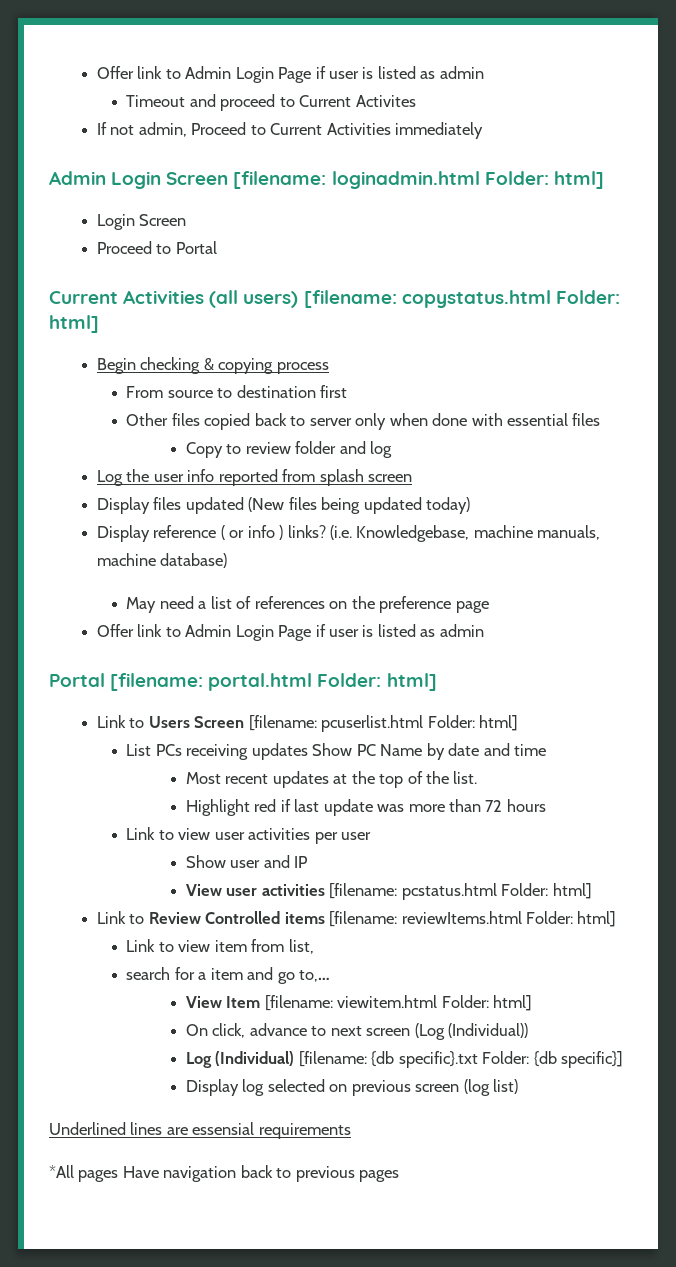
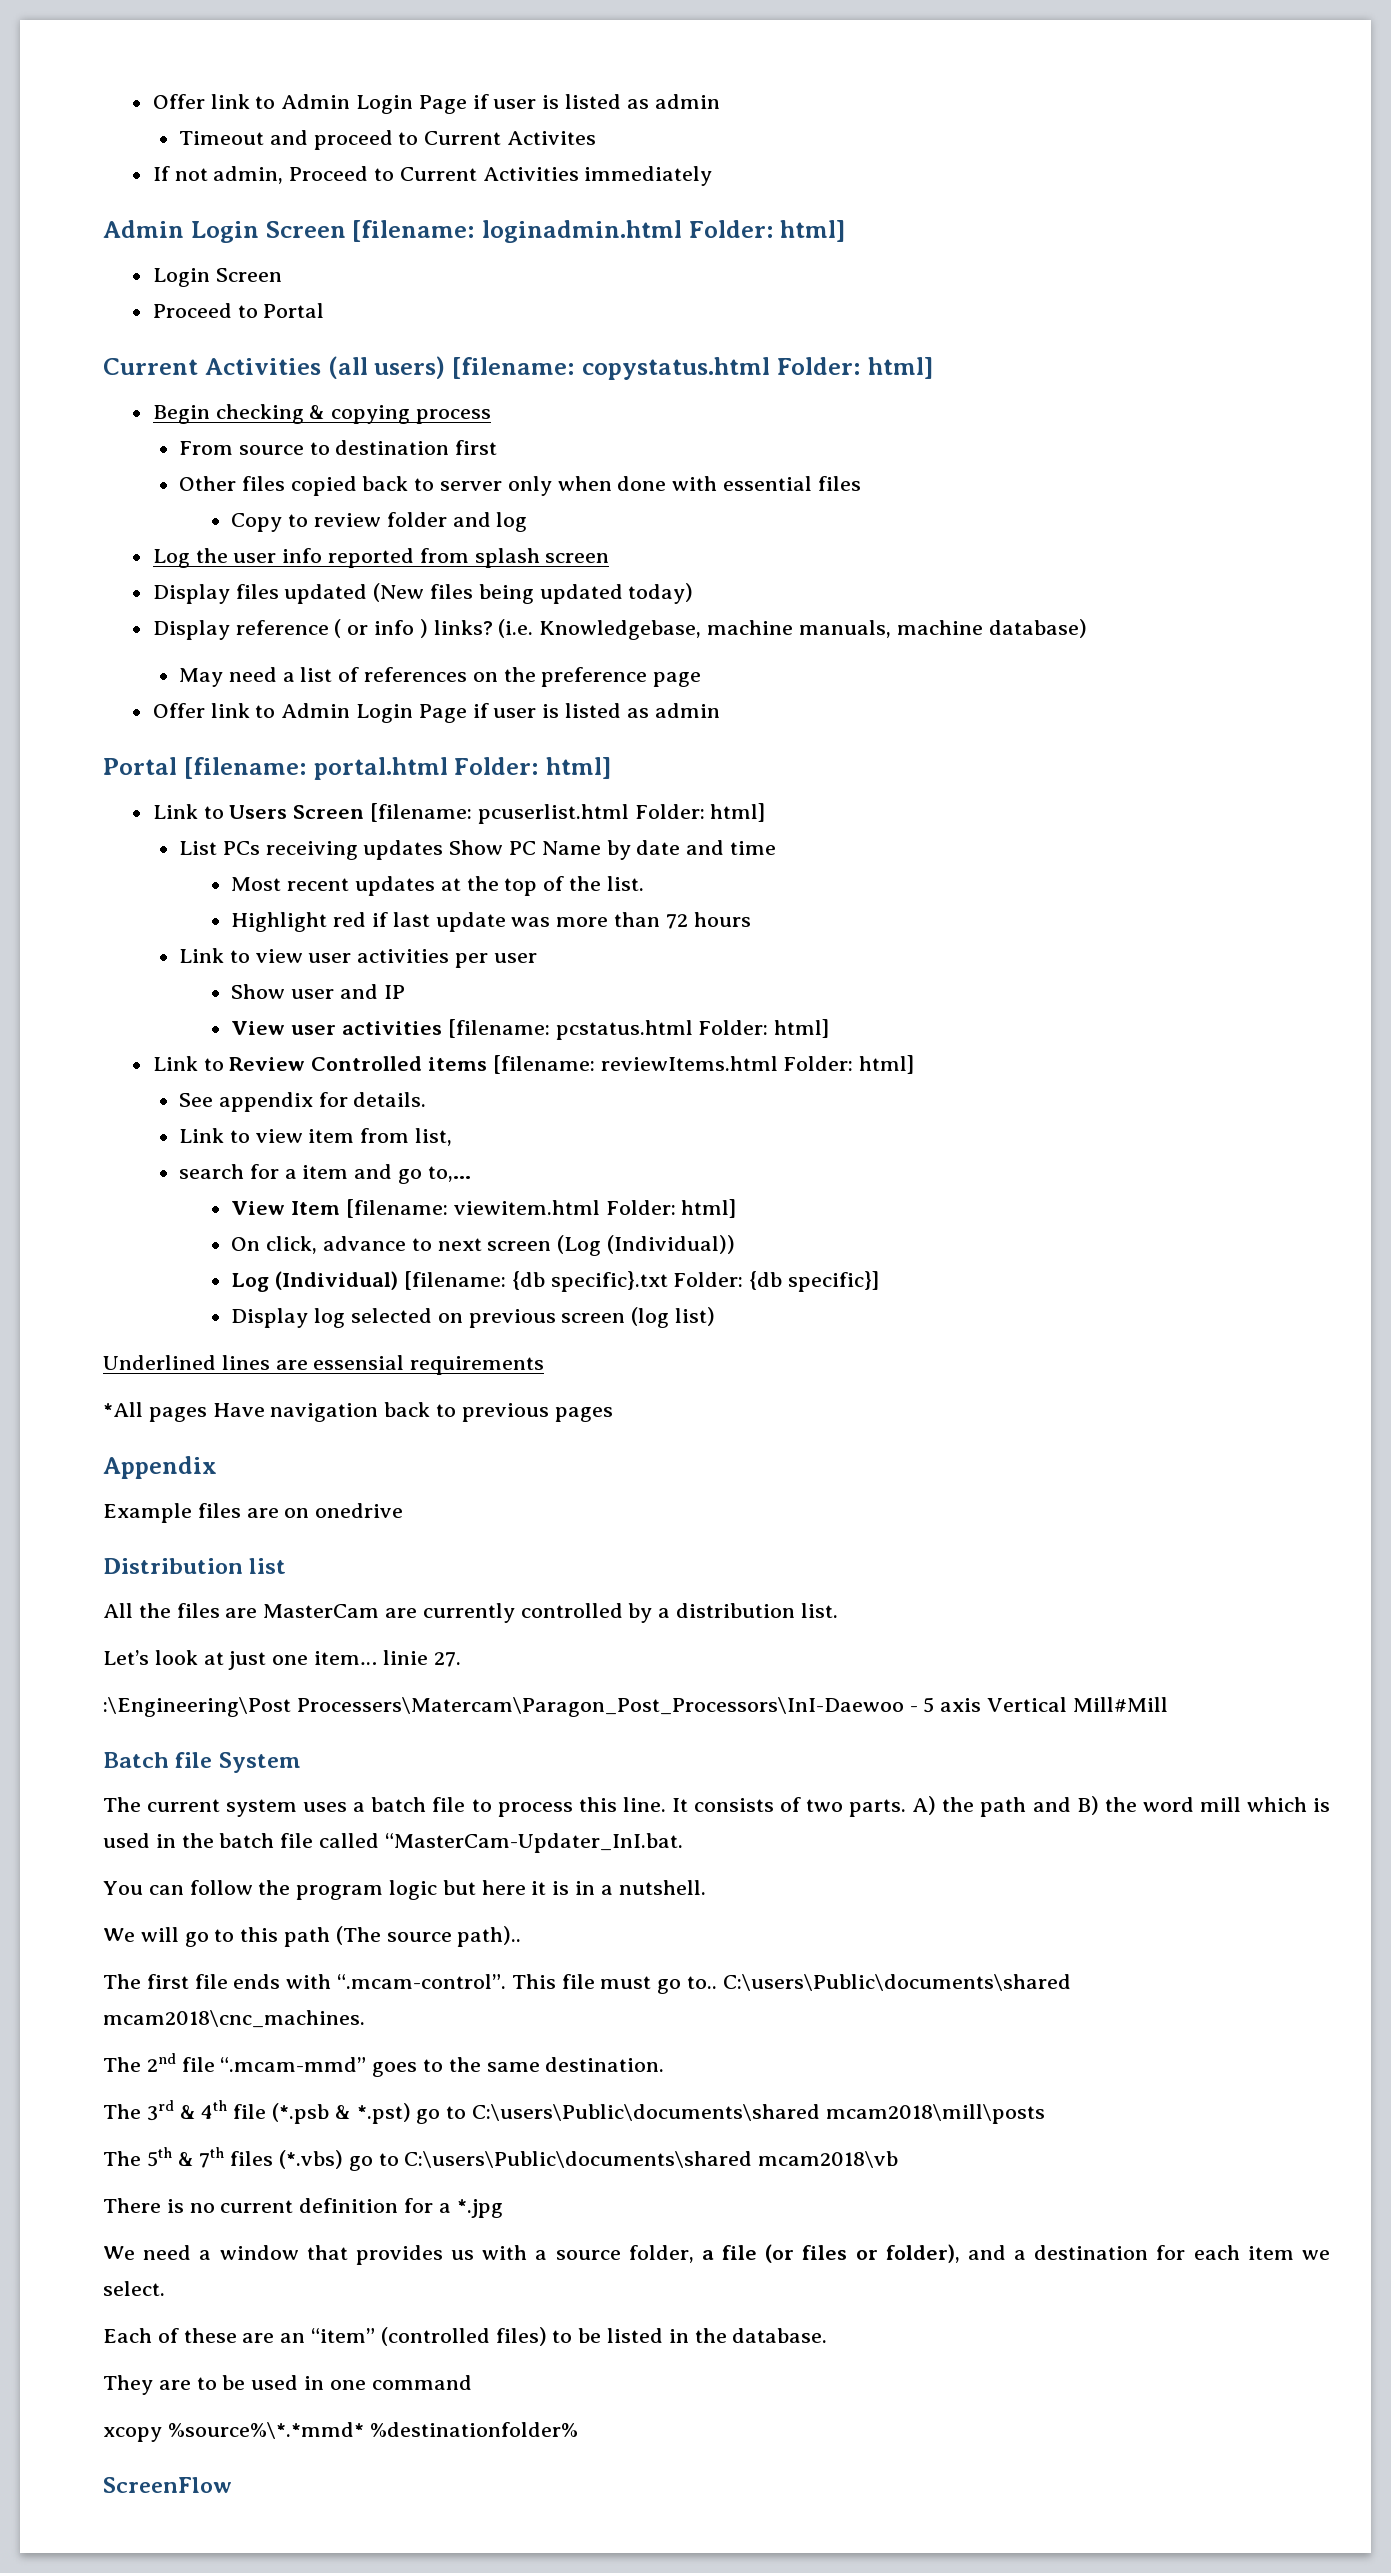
+ See appendix for details.
+ Appendix
+ Example files are on onedrive
+ Distribution list
+ All the files are MasterCam are currently controlled by a distribution list.
+ Let’s look at just one item… linie 27.
+ :\Engineering\Post Processers\Matercam\Paragon_Post_Processors\InI-Daewoo - 5 axis Vertical Mill#Mill
+ Batch file System
+ The current system uses a batch file to process this line. It consists of two parts. A) the path and B) the word mill which is used in the batch file called “MasterCam-Updater_InI.bat.
+ You can follow the program logic but here it is in a nutshell.
+ We will go to this path (The source path)..
+ The first file ends with “.mcam-control”. This file must go to.. C:\users\Public\documents\shared mcam2018\cnc_machines.
+ The 2nd file “.mcam-mmd” goes to the same destination.
+ The 3rd & 4th file (*.psb & *.pst) go to C:\users\Public\documents\shared mcam2018\mill\posts
+ The 5th & 7th files (*.vbs) go to C:\users\Public\documents\shared mcam2018\vb
+ There is no current definition for a *.jpg
+ We need a window that provides us with a source folder, a file (or files or folder), and a destination for each item we select.
+ Each of these are an “item” (controlled files) to be listed in the database.
+ They are to be used in one command
+ xcopy %source%\*.*mmd* %destinationfolder%
+ ScreenFlow

